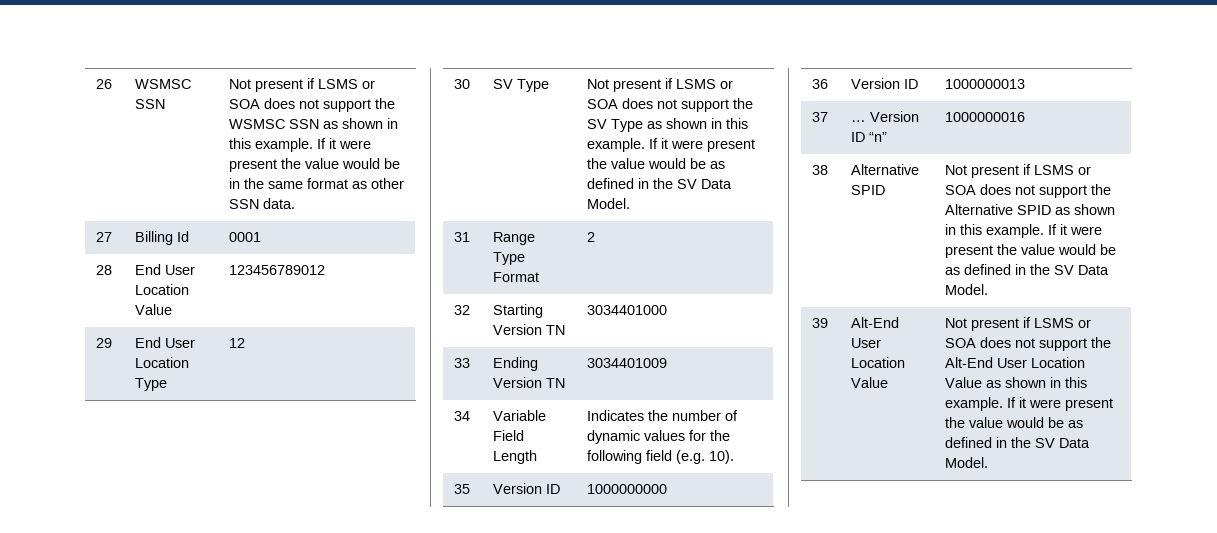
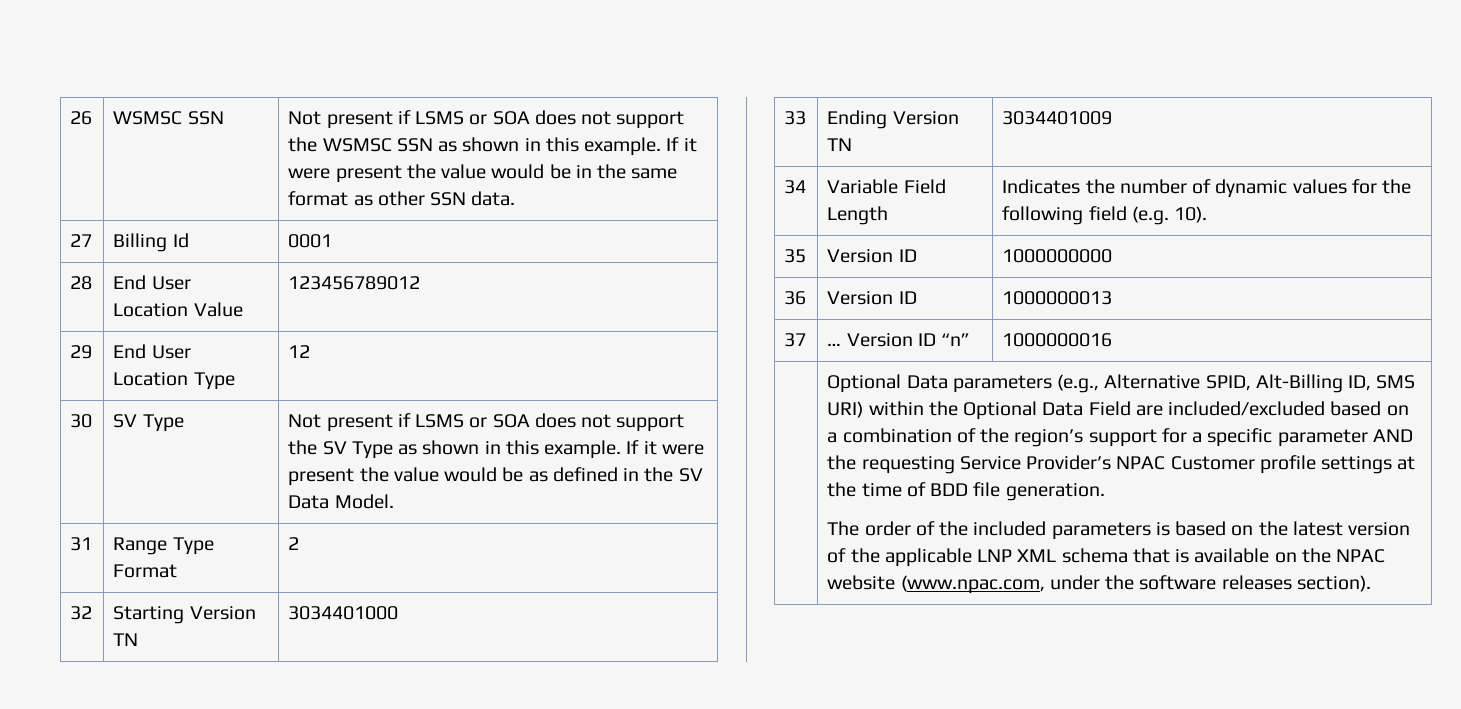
- 38 | Alternative SPID | Not present if LSMS or SOA does not support the Alternative SPID as shown in this example. If it were present the value would be as defined in the SV Data Model.
- 39 | Alt-End User Location Value | Not present if LSMS or SOA does not support the Alt-End User Location Value as shown in this example. If it were present the value would be as defined in the SV Data Model.
+ Optional Data parameters (e.g., Alternative SPID, Alt-Billing ID, SMS URI) within the Optional Data Field are included/excluded based on a combination of the region’s support for a specific parameter AND the requesting Service Provider’s NPAC Customer profile settings at the time of BDD file generation.
+ The order of the included parameters is based on the latest version of the applicable LNP XML schema that is available on the NPAC website (www.npac.com, under the software releases section).

